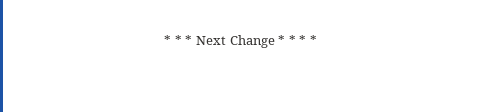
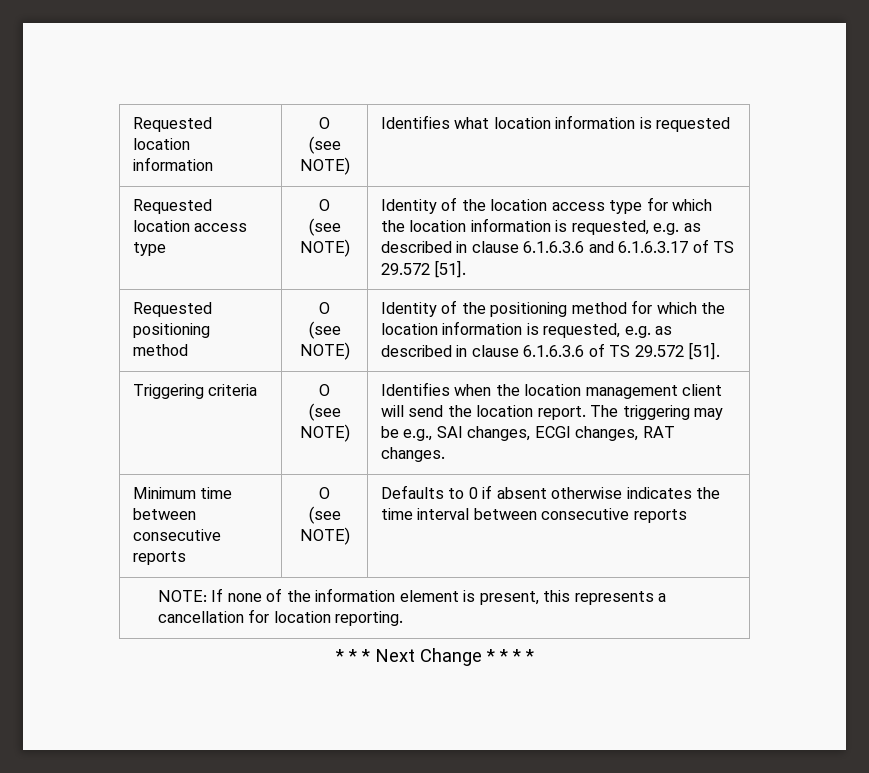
+ Requested location information | O
+ (see NOTE) | Identifies what location information is requested
+ Requested location access type | O
+ (see NOTE) | Identity of the location access type for which the location information is requested, e.g. as described in clause 6.1.6.3.6 and 6.1.6.3.17 of TS 29.572 [51].
+ Requested positioning method | O
+ (see NOTE) | Identity of the positioning method for which the location information is requested, e.g. as described in clause 6.1.6.3.6 of TS 29.572 [51].
+ Triggering criteria | O
+ (see NOTE) | Identifies when the location management client will send the location report. The triggering may be e.g., SAI changes, ECGI changes, RAT changes.
+ Minimum time between consecutive reports | O
+ (see NOTE) | Defaults to 0 if absent otherwise indicates the time interval between consecutive reports
+ NOTE: If none of the information element is present, this represents a cancellation for location reporting.

